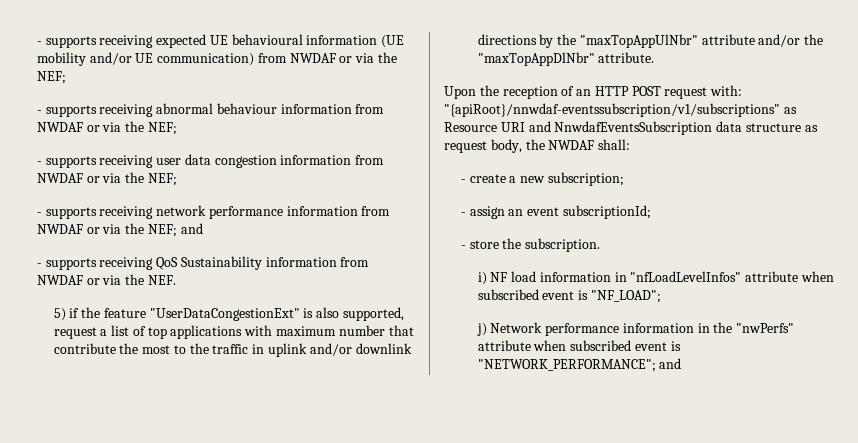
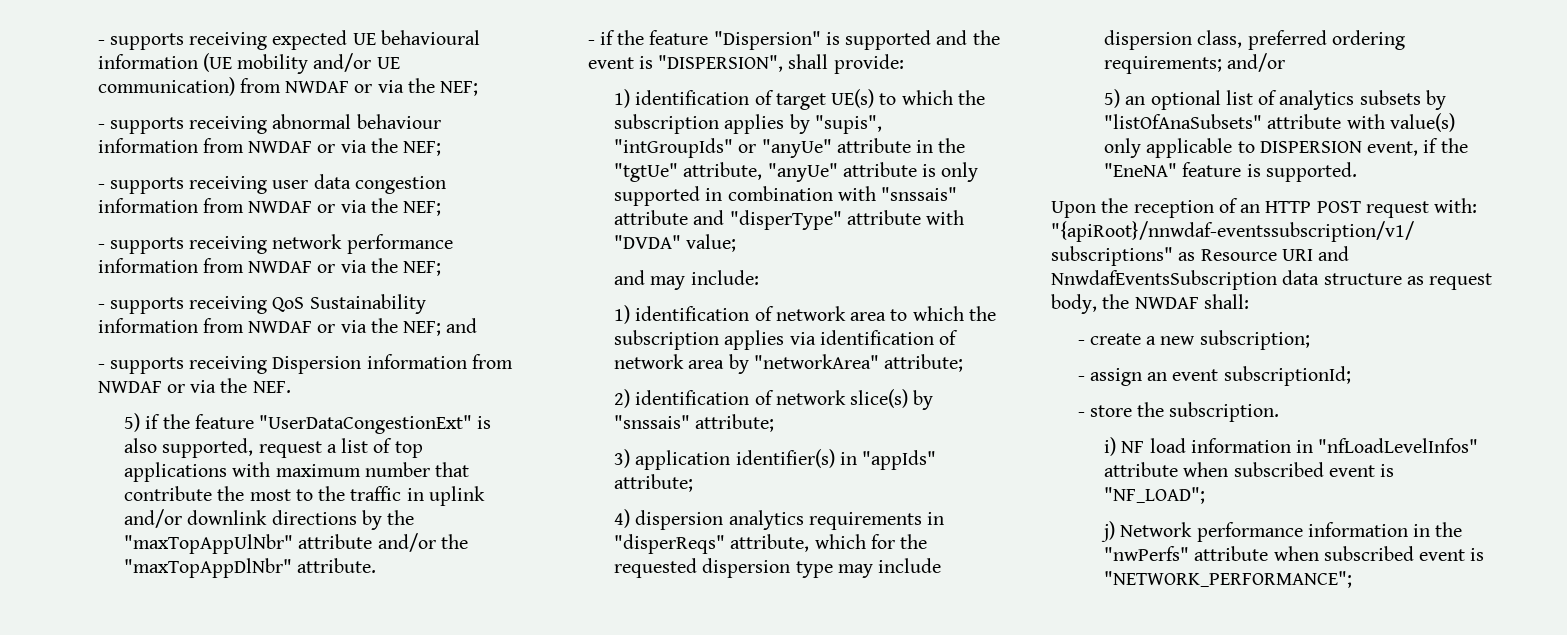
- - supports receiving network performance information from NWDAF or via the NEF; and
+ - supports receiving network performance information from NWDAF or via the NEF;
- - supports receiving QoS Sustainability information from NWDAF or via the NEF.
+ - supports receiving QoS Sustainability information from NWDAF or via the NEF; and
+ - supports receiving Dispersion information from NWDAF or via the NEF.
+ - if the feature "Dispersion" is supported and the event is "DISPERSION", shall provide:
+ 1) identification of target UE(s) to which the subscription applies by "supis", "intGroupIds" or "anyUe" attribute in the "tgtUe" attribute, "anyUe" attribute is only supported in combination with "snssais" attribute and "disperType" attribute with "DVDA" value;
+ and may include:
+ 1) identification of network area to which the subscription applies via identification of network area by "networkArea" attribute;
+ 2) identification of network slice(s) by "snssais" attribute;
+ 3) application identifier(s) in "appIds" attribute;
+ 4) dispersion analytics requirements in "disperReqs" attribute, which for the requested dispersion type may include dispersion class, preferred ordering requirements; and/or
+ 5) an optional list of analytics subsets by "listOfAnaSubsets" attribute with value(s) only applicable to DISPERSION event, if the "EneNA" feature is supported.
- j) Network performance information in the "nwPerfs" attribute when subscribed event is "NETWORK_PERFORMANCE"; and
+ j) Network performance information in the "nwPerfs" attribute when subscribed event is "NETWORK_PERFORMANCE";

